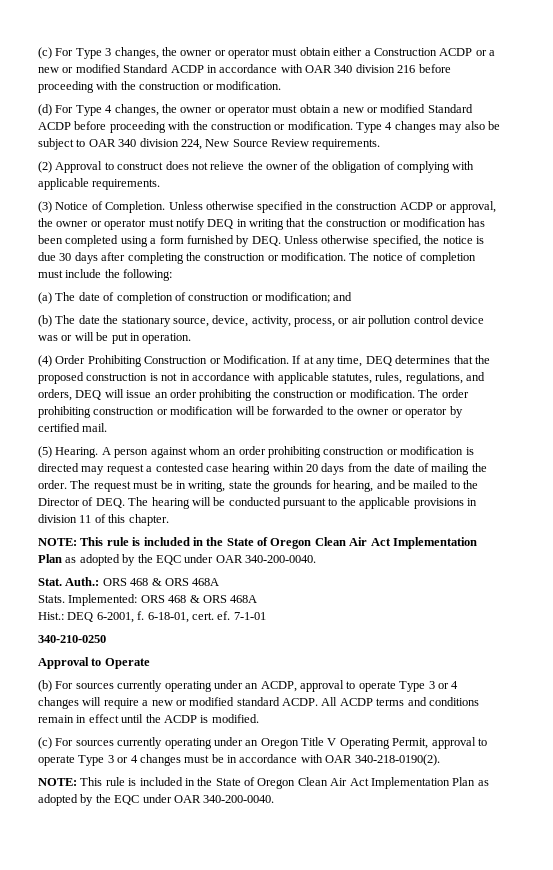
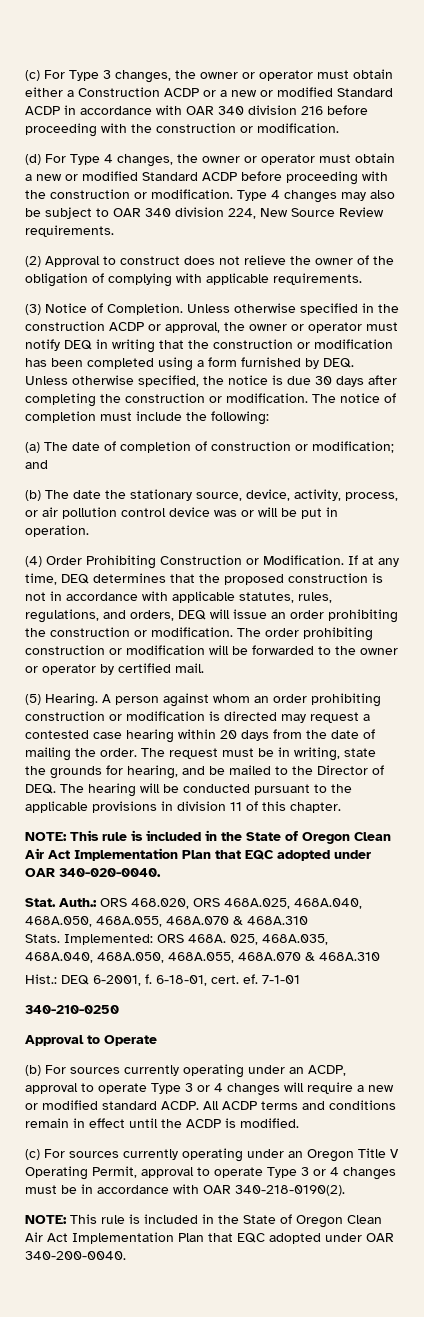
  The request must be in writing, state the grounds for hearing, and be mailed to the Director of DEQ. The hearing will be conducted pursuant to the applicable provisions in division 11 of this chapter.
- NOTE: This rule is included in the State of Oregon Clean Air Act Implementation Plan as adopted by the EQC under OAR 340-200-0040.
+ NOTE: This rule is included in the State of Oregon Clean Air Act Implementation Plan that EQC adopted under OAR 340-020-0040.
- Auth.: ORS 468 & ORS 468A
- Stats. Implemented: ORS 468 & ORS 468A
+ Auth.: ORS 468.020, ORS 468A.025, 468A.040, 468A.050, 468A.055, 468A.070 & 468A.310
+ Stats. Implemented: ORS 468A. 025, 468A.035, 468A.040, 468A.050, 468A.055, 468A.070 & 468A.310
  (c) For sources currently operating under an Oregon Title V Operating Permit, approval to operate Type 3 or 4 changes must be in accordance with OAR 340-218-0190(2).
- NOTE: This rule is included in the State of Oregon Clean Air Act Implementation Plan as adopted by the EQC under OAR 340-200-0040.
+ NOTE: This rule is included in the State of Oregon Clean Air Act Implementation Plan that EQC adopted under OAR 340-200-0040.

